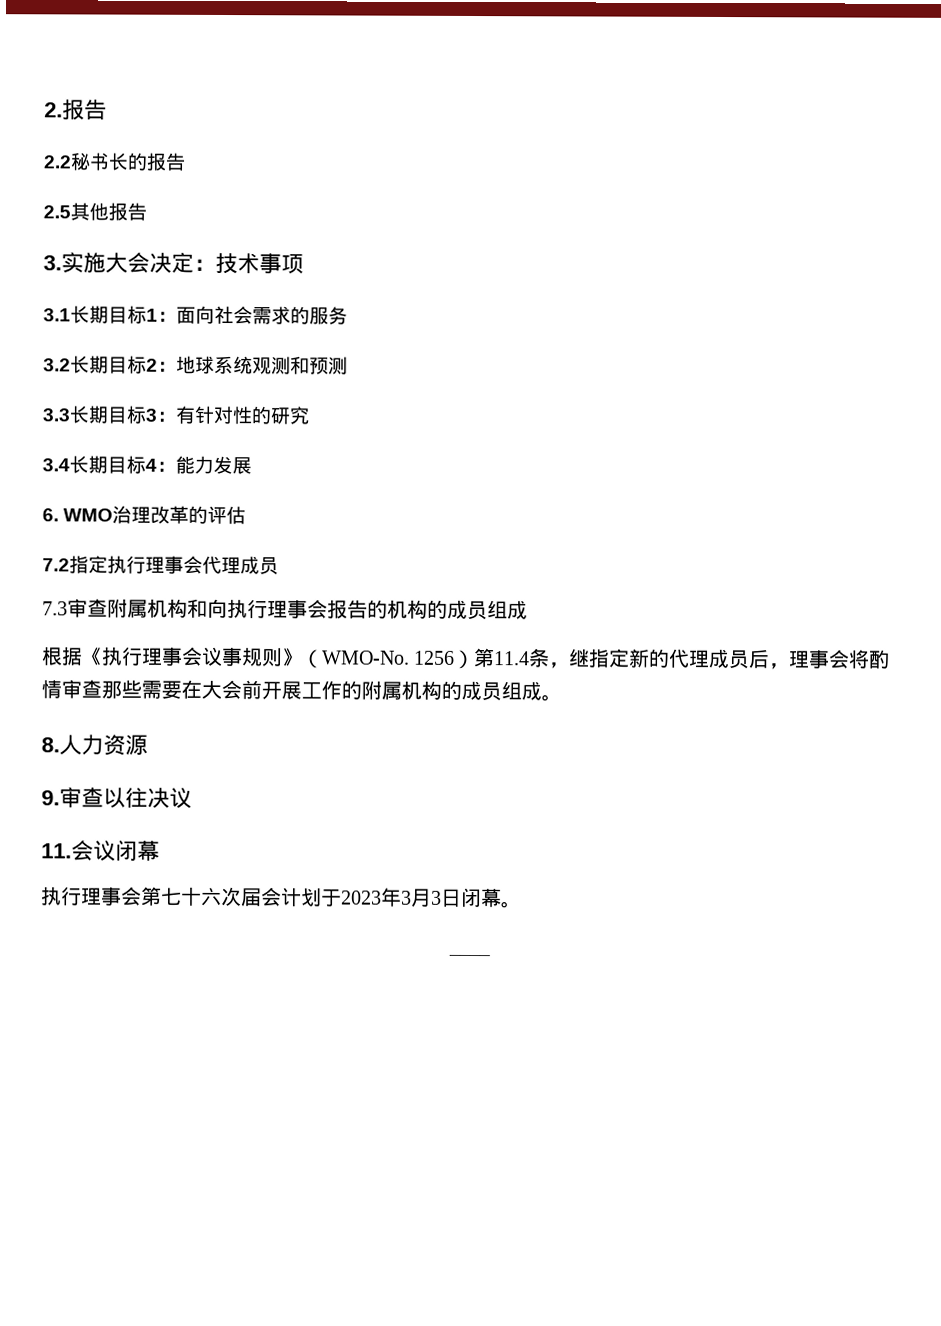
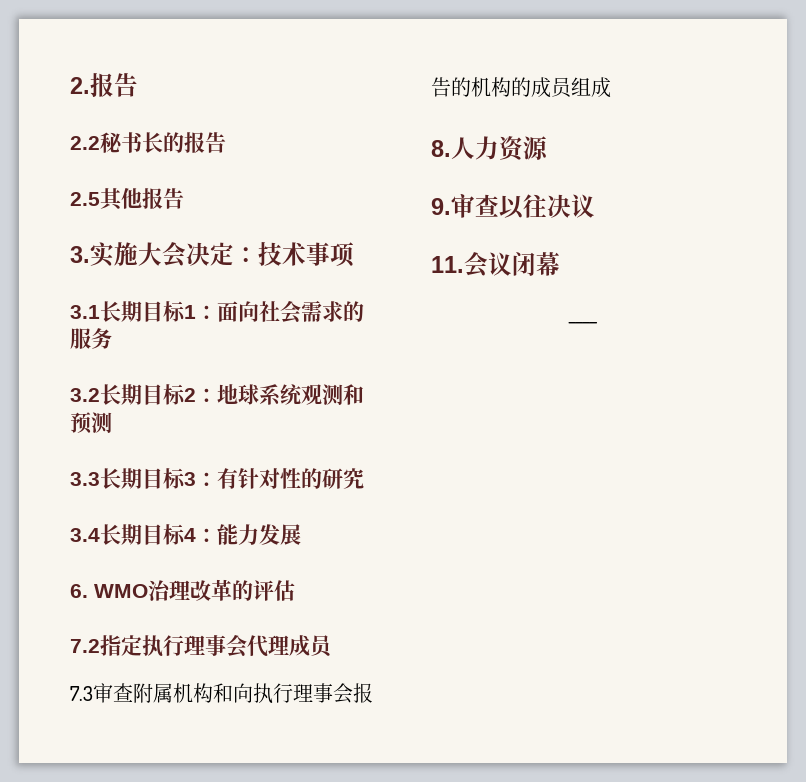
- 根据《执行理事会议事规则》（WMO-No. 1256）第11.4条，继指定新的代理成员后，理事会将酌情审查那些需要在大会前开展工作的附属机构的成员组成。
- 执行理事会第七十六次届会计划于2023年3月3日闭幕。

